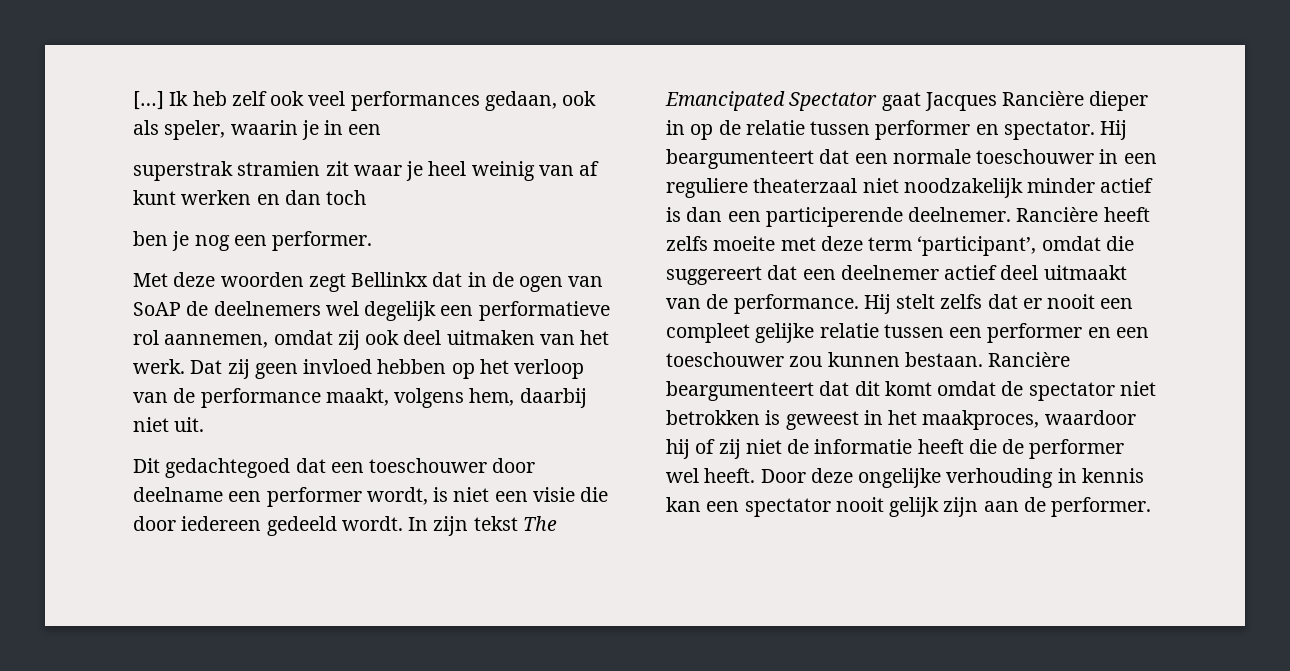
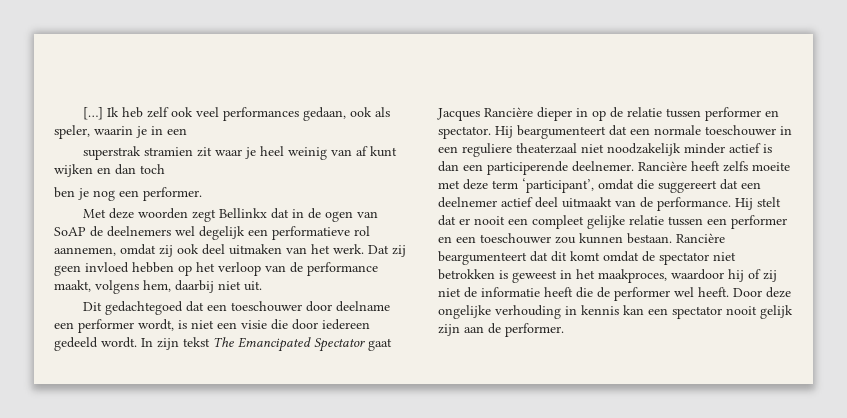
- superstrak stramien zit waar je heel weinig van af kunt werken en dan toch
+ superstrak stramien zit waar je heel weinig van af kunt wijken en dan toch
- Hij stelt zelfs dat er nooit een compleet gelijke relatie tussen een performer en een toeschouwer zou kunnen bestaan.
+ Hij stelt dat er nooit een compleet gelijke relatie tussen een performer en een toeschouwer zou kunnen bestaan.

